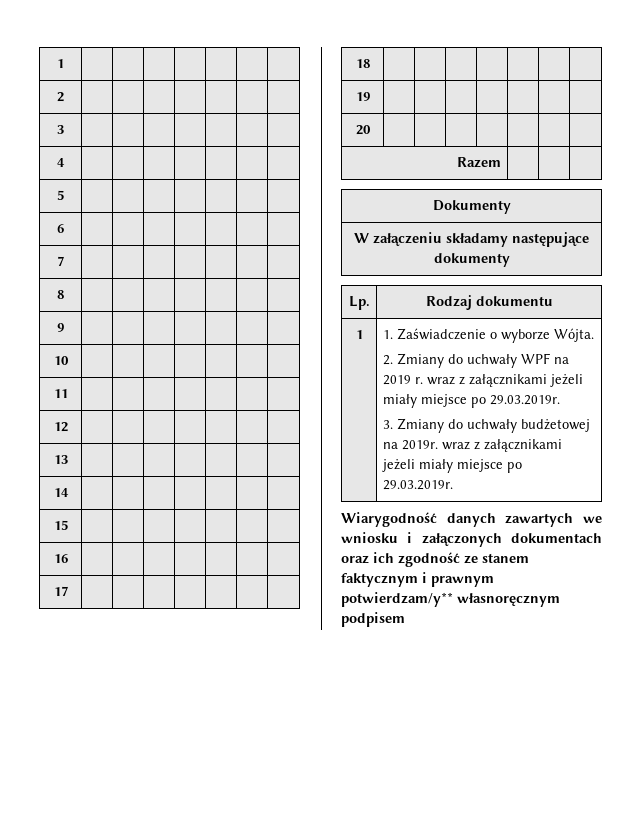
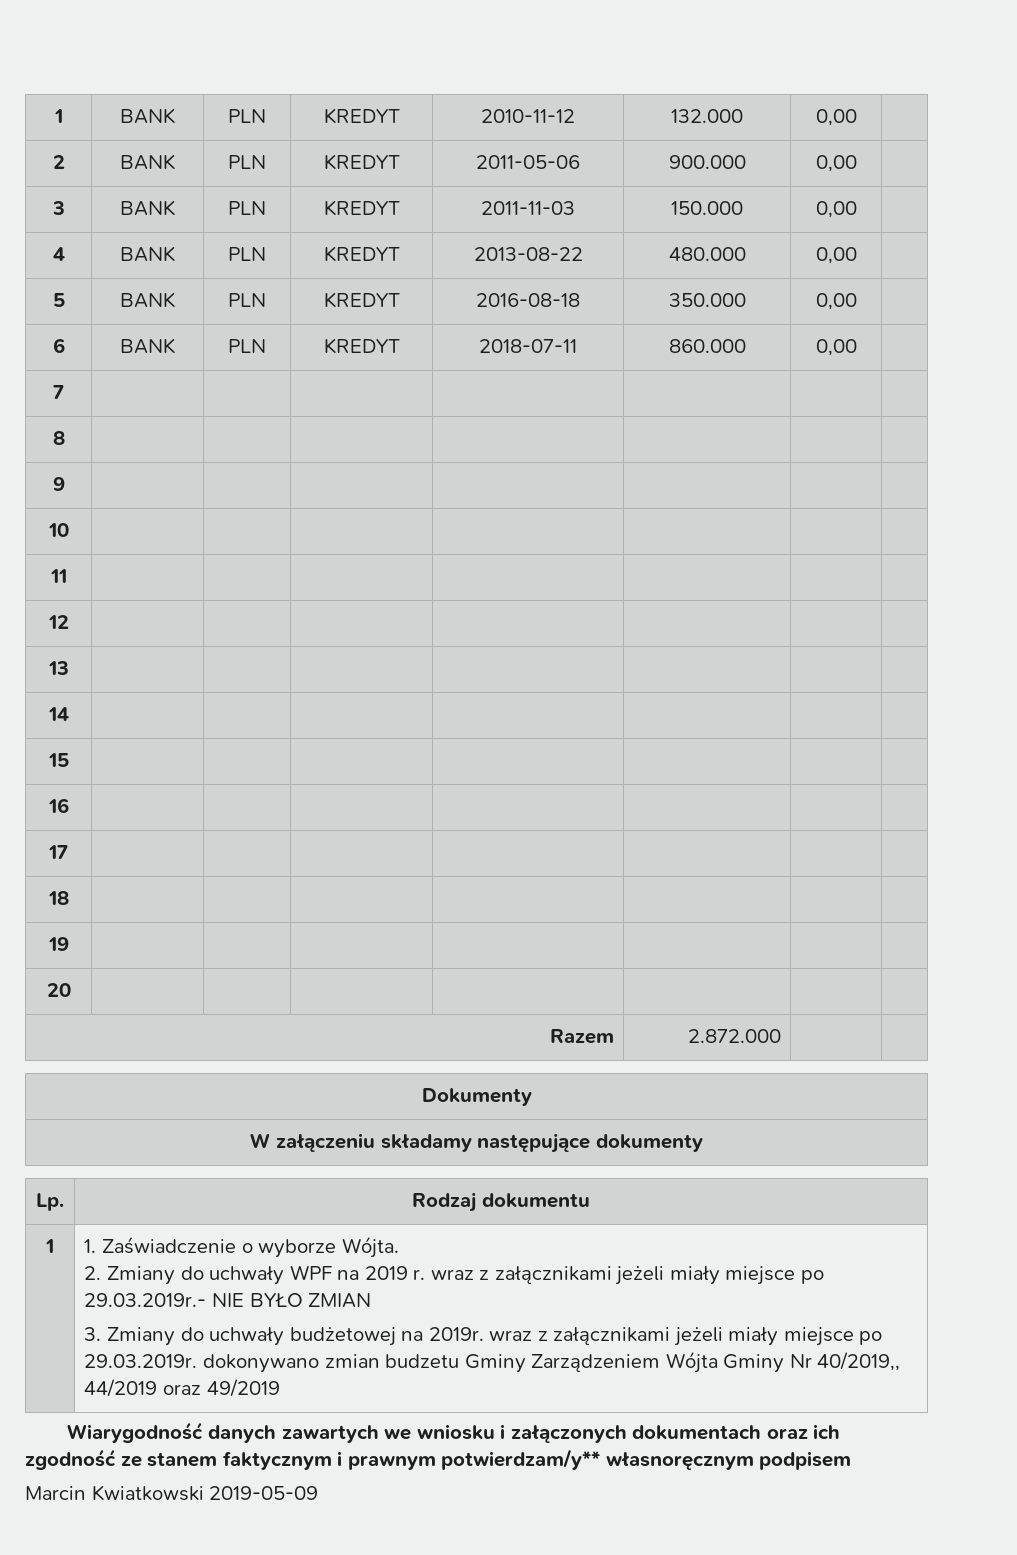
- 1 | | | | | | |
- 2 | | | | | | |
- 3 | | | | | | |
- 4 | | | | | | |
- 5 | | | | | | |
- 6 | | | | | | |
+ 1 | BANK | PLN | KREDYT | 2010-11-12 | 132.000 | 0,00 |
+ 2 | BANK | PLN | KREDYT | 2011-05-06 | 900.000 | 0,00 |
+ 3 | BANK | PLN | KREDYT | 2011-11-03 | 150.000 | 0,00 |
+ 4 | BANK | PLN | KREDYT | 2013-08-22 | 480.000 | 0,00 |
+ 5 | BANK | PLN | KREDYT | 2016-08-18 | 350.000 | 0,00 |
+ 6 | BANK | PLN | KREDYT | 2018-07-11 | 860.000 | 0,00 |
- Razem | | |
+ Razem | 2.872.000 | |
- 2. Zmiany do uchwały WPF na 2019 r. wraz z załącznikami jeżeli miały miejsce po 29.03.2019r.
+ 2. Zmiany do uchwały WPF na 2019 r. wraz z załącznikami jeżeli miały miejsce po 29.03.2019r.- NIE BYŁO ZMIAN
- 3. Zmiany do uchwały budżetowej na 2019r. wraz z załącznikami jeżeli miały miejsce po 29.03.2019r.
+ 3. Zmiany do uchwały budżetowej na 2019r. wraz z załącznikami jeżeli miały miejsce po 29.03.2019r. dokonywano zmian budzetu Gminy Zarządzeniem Wójta Gminy Nr 40/2019,, 44/2019 oraz 49/2019
+ Marcin Kwiatkowski 2019-05-09

